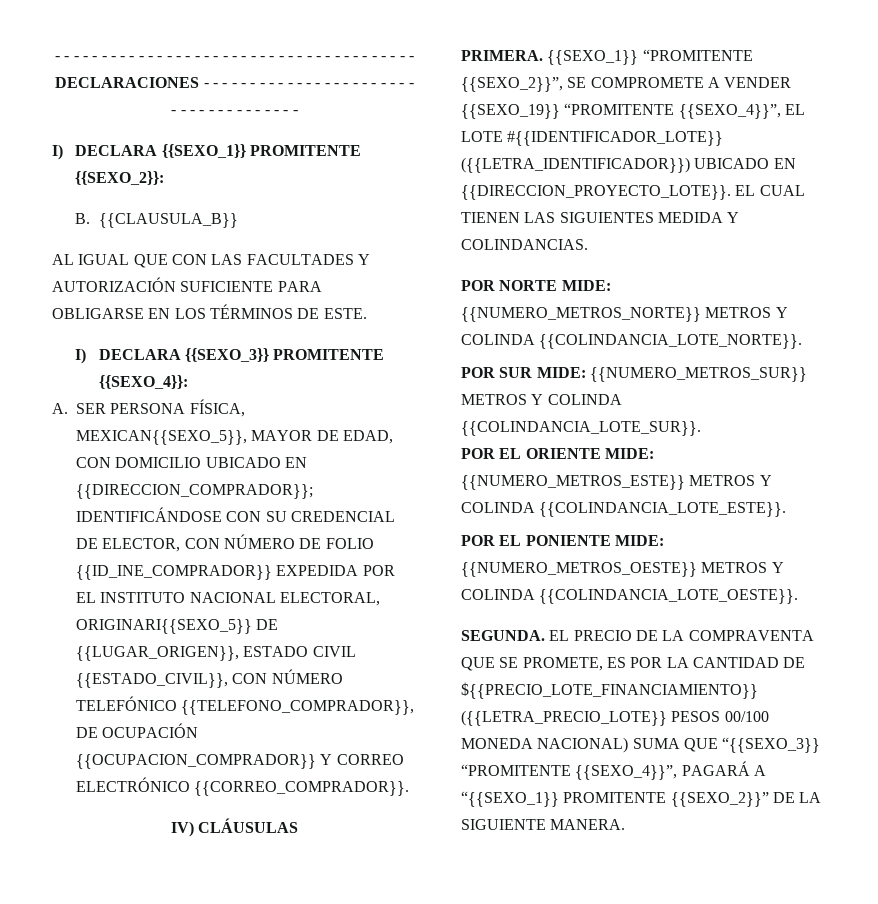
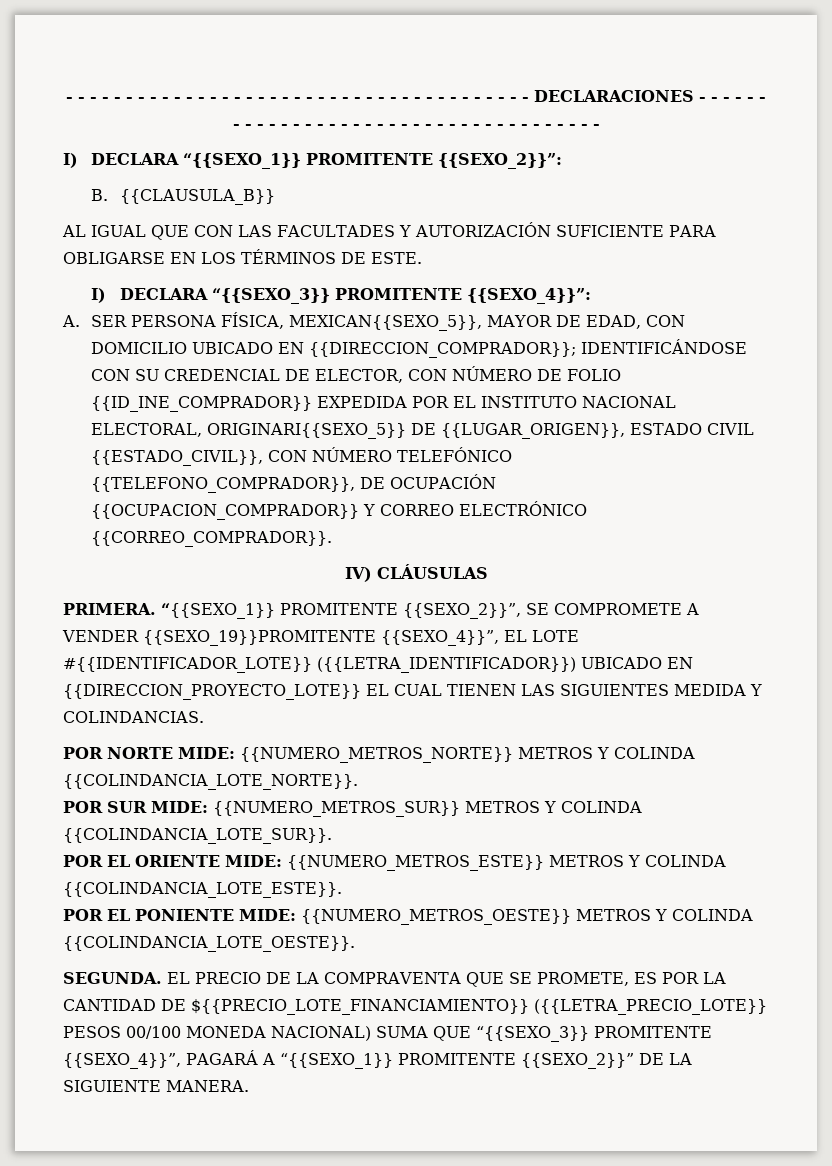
- I) DECLARA {{SEXO_1}} PROMITENTE {{SEXO_2}}:
+ I) DECLARA “{{SEXO_1}} PROMITENTE {{SEXO_2}}”:
- I) DECLARA {{SEXO_3}} PROMITENTE {{SEXO_4}}:
+ I) DECLARA “{{SEXO_3}} PROMITENTE {{SEXO_4}}”:
- {{SEXO_1}} “PROMITENTE {{SEXO_2}}”, SE COMPROMETE A VENDER {{SEXO_19}} “PROMITENTE {{SEXO_4}}”, EL LOTE #{{IDENTIFICADOR_LOTE}} ({{LETRA_IDENTIFICADOR}}) UBICADO EN {{DIRECCION_PROYECTO_LOTE}}. EL CUAL TIENEN LAS SIGUIENTES MEDIDA Y COLINDANCIAS.
+ “{{SEXO_1}} PROMITENTE {{SEXO_2}}”, SE COMPROMETE A VENDER {{SEXO_19}}PROMITENTE {{SEXO_4}}”, EL LOTE #{{IDENTIFICADOR_LOTE}} ({{LETRA_IDENTIFICADOR}}) UBICADO EN {{DIRECCION_PROYECTO_LOTE}} EL CUAL TIENEN LAS SIGUIENTES MEDIDA Y COLINDANCIAS.
- EL PRECIO DE LA COMPRAVENTA QUE SE PROMETE, ES POR LA CANTIDAD DE ${{PRECIO_LOTE_FINANCIAMIENTO}} ({{LETRA_PRECIO_LOTE}} PESOS 00/100 MONEDA NACIONAL) SUMA QUE “{{SEXO_3}} “PROMITENTE {{SEXO_4}}”, PAGARÁ A “{{SEXO_1}} PROMITENTE {{SEXO_2}}” DE LA SIGUIENTE MANERA.
+ EL PRECIO DE LA COMPRAVENTA QUE SE PROMETE, ES POR LA CANTIDAD DE ${{PRECIO_LOTE_FINANCIAMIENTO}} ({{LETRA_PRECIO_LOTE}} PESOS 00/100 MONEDA NACIONAL) SUMA QUE “{{SEXO_3}} PROMITENTE {{SEXO_4}}”, PAGARÁ A “{{SEXO_1}} PROMITENTE {{SEXO_2}}” DE LA SIGUIENTE MANERA.

